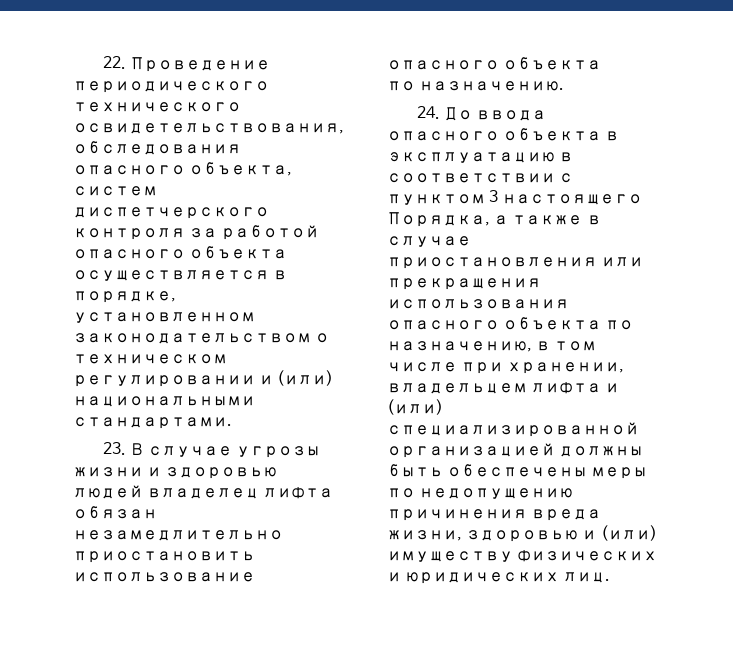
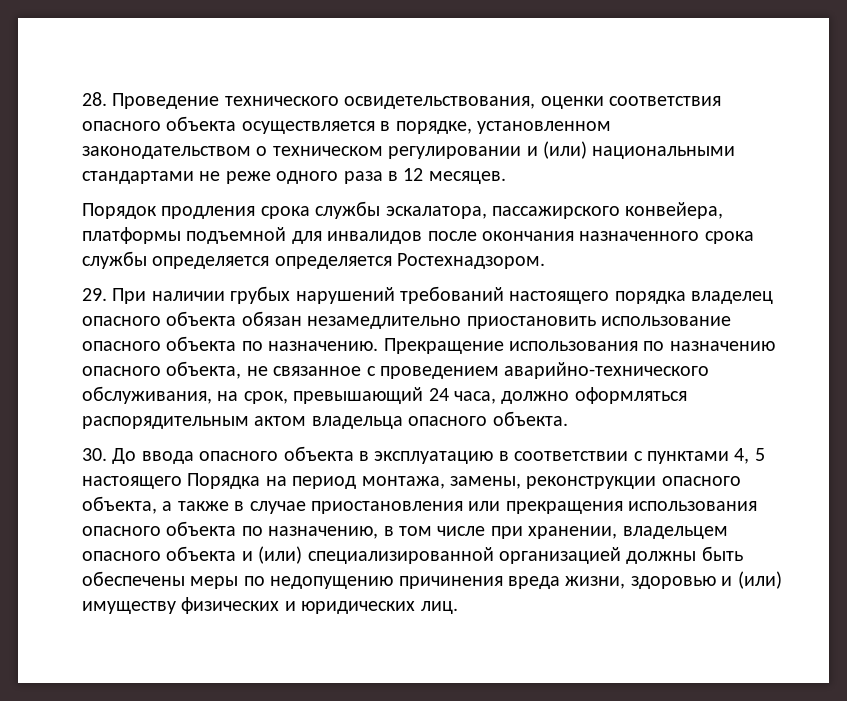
- 22. Проведение периодического технического освидетельствования, обследования опасного объекта, систем диспетчерского контроля за работой опасного объекта осуществляется в порядке, установленном законодательством о техническом регулировании и (или) национальными стандартами.
- 23. В случае угрозы жизни и здоровью людей владелец лифта обязан незамедлительно приостановить использование опасного объекта
- по назначению.
- 24. До ввода опасного объекта в эксплуатацию в соответствии с пунктом 3 настоящего Порядка, а также в случае приостановления или прекращения использования опасного объекта по назначению, в том числе при хранении, владельцем лифта и (или) специализированной организацией должны быть обеспечены меры по недопущению причинения вреда жизни, здоровью и (или) имуществу физических и юридических лиц.
+ 28. Проведение технического освидетельствования, оценки соответствия опасного объекта осуществляется в порядке, установленном законодательством о техническом регулировании и (или) национальными стандартами не реже одного раза в 12 месяцев.
+ Порядок продления срока службы эскалатора, пассажирского конвейера, платформы подъемной для инвалидов после окончания назначенного срока службы определяется определяется Ростехнадзором.
+ 29. При наличии грубых нарушений требований настоящего порядка владелец опасного объекта обязан незамедлительно приостановить использование опасного объекта по назначению. Прекращение использования по назначению опасного объекта, не связанное с проведением аварийно-технического обслуживания, на срок, превышающий 24 часа, должно оформляться распорядительным актом владельца опасного объекта.
+ 30. До ввода опасного объекта в эксплуатацию в соответствии с пунктами 4, 5 настоящего Порядка на период монтажа, замены, реконструкции опасного объекта, а также в случае приостановления или прекращения использования опасного объекта по назначению, в том числе при хранении, владельцем опасного объекта и (или) специализированной организацией должны быть обеспечены меры по недопущению причинения вреда жизни, здоровью и (или) имуществу физических и юридических лиц.

